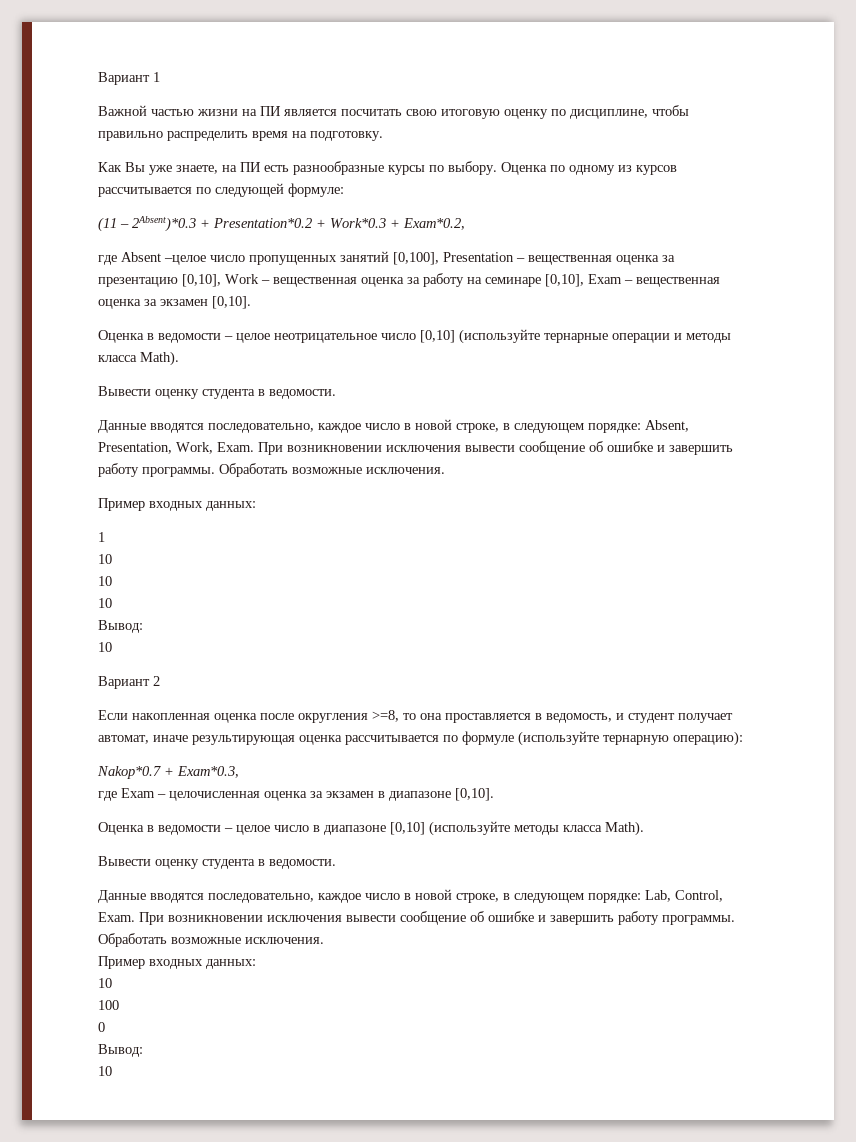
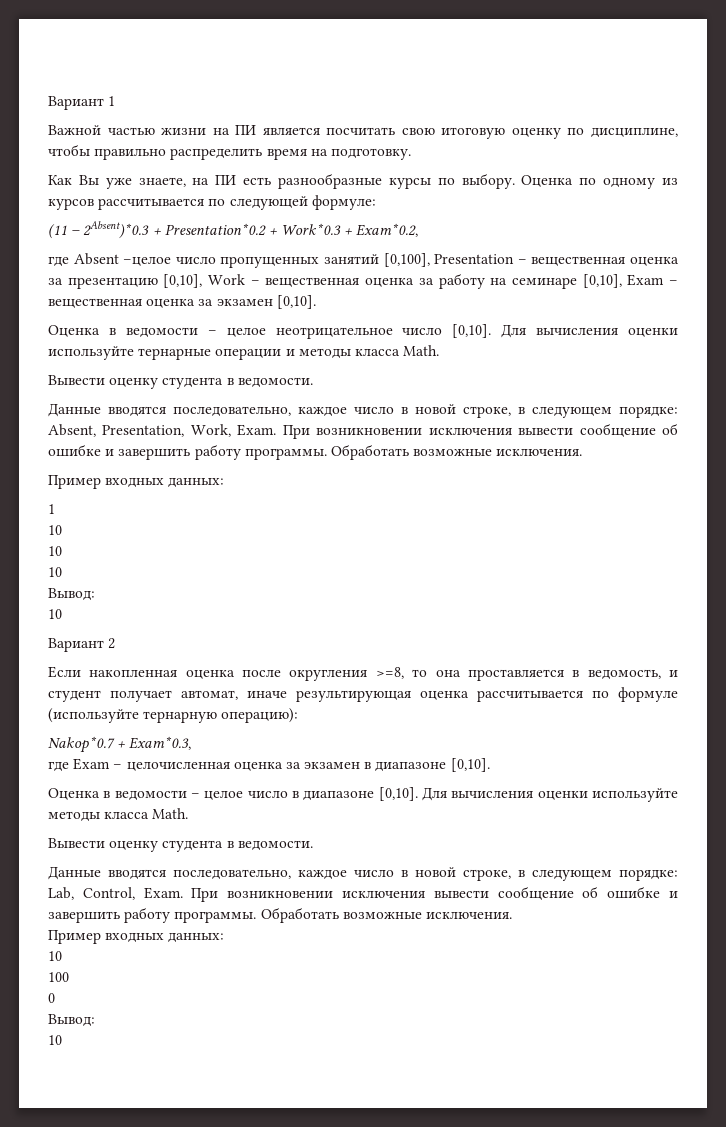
- Оценка в ведомости – целое неотрицательное число [0,10] (используйте тернарные операции и методы класса Math).
+ Оценка в ведомости – целое неотрицательное число [0,10]. Для вычисления оценки используйте тернарные операции и методы класса Math.
- Оценка в ведомости – целое число в диапазоне [0,10] (используйте методы класса Math).
+ Оценка в ведомости – целое число в диапазоне [0,10]. Для вычисления оценки используйте методы класса Math.

